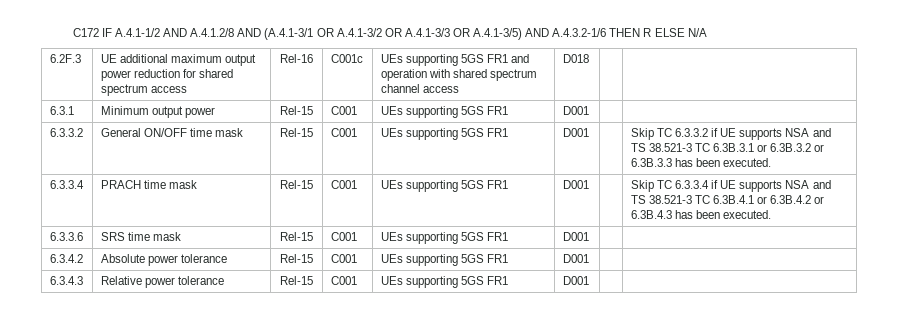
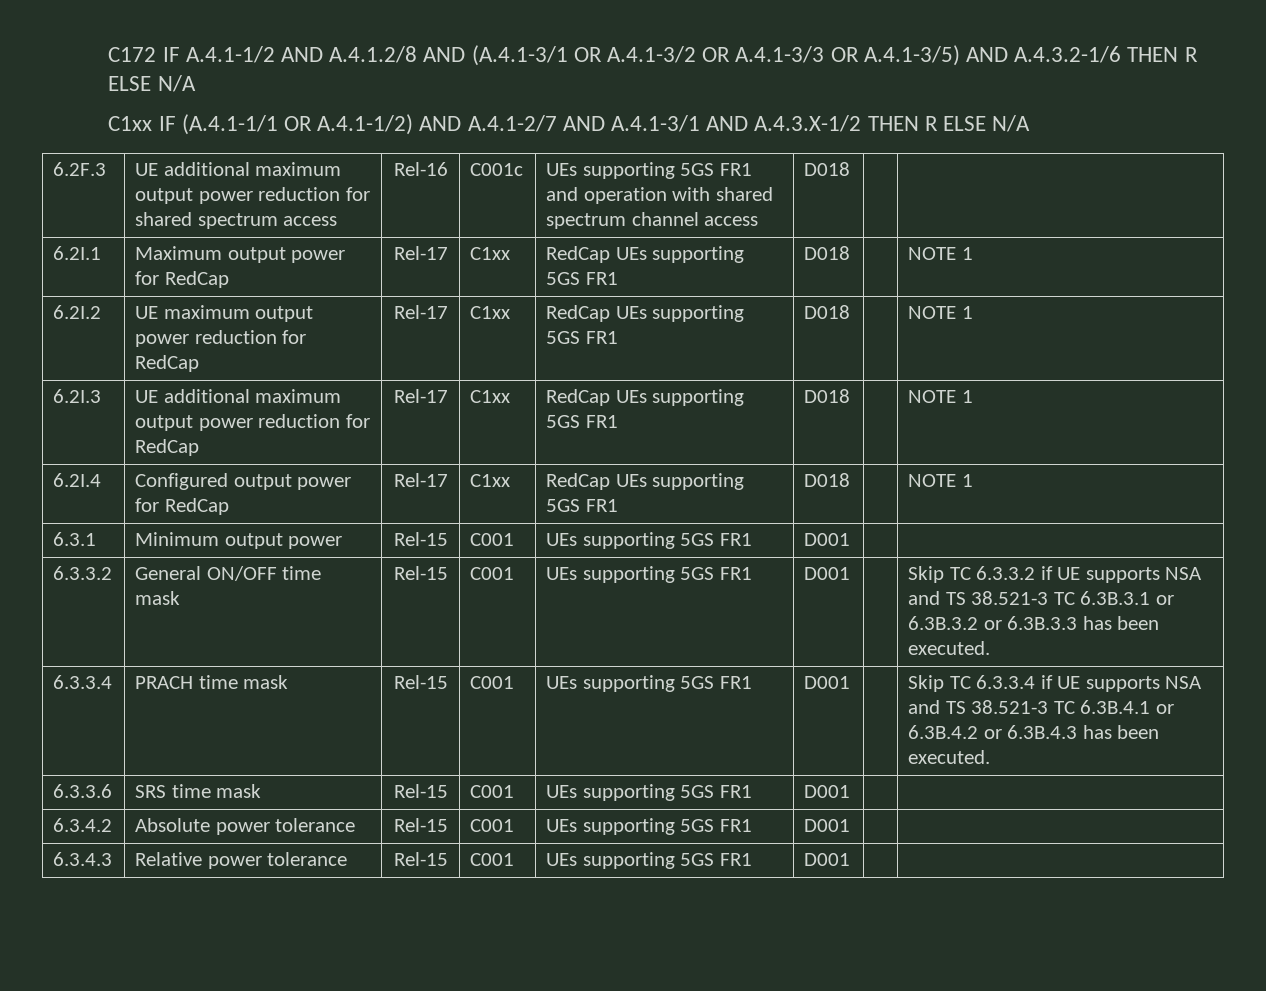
+ C1xx IF (A.4.1-1/1 OR A.4.1-1/2) AND A.4.1-2/7 AND A.4.1-3/1 AND A.4.3.X-1/2 THEN R ELSE N/A
+ 6.2I.1 | Maximum output power for RedCap | Rel-17 | C1xx | RedCap UEs supporting 5GS FR1 | D018 | | NOTE 1
+ 6.2I.2 | UE maximum output power reduction for RedCap | Rel-17 | C1xx | RedCap UEs supporting 5GS FR1 | D018 | | NOTE 1
+ 6.2I.3 | UE additional maximum output power reduction for RedCap | Rel-17 | C1xx | RedCap UEs supporting 5GS FR1 | D018 | | NOTE 1
+ 6.2I.4 | Configured output power for RedCap | Rel-17 | C1xx | RedCap UEs supporting 5GS FR1 | D018 | | NOTE 1

